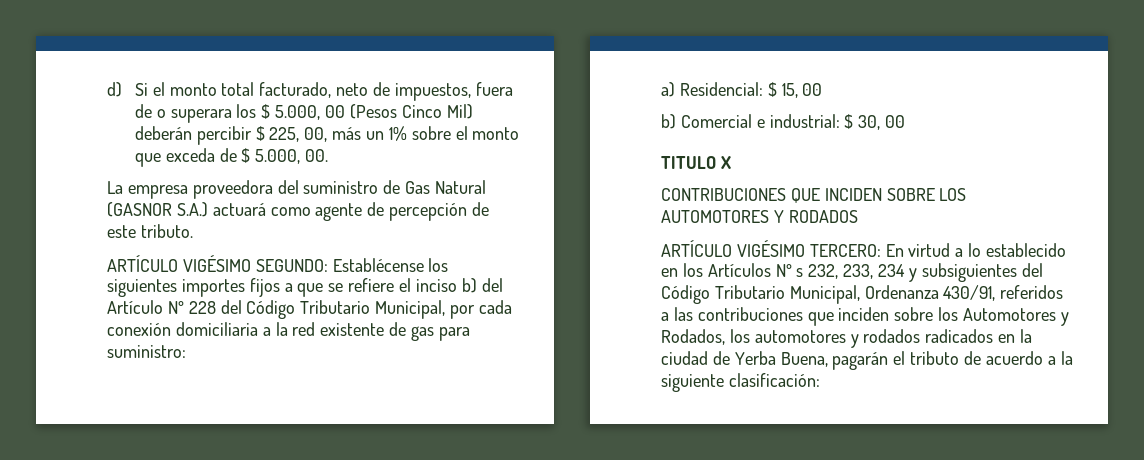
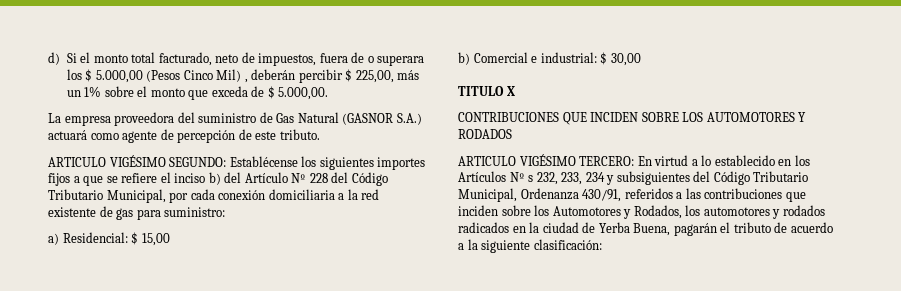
- d) Si el monto total facturado, neto de impuestos, fuera de o superara los $ 5.000, 00 (Pesos Cinco Mil) deberán percibir $ 225, 00, más un 1% sobre el monto que exceda de $ 5.000, 00.
+ d) Si el monto total facturado, neto de impuestos, fuera de o superara los $ 5.000,00 (Pesos Cinco Mil) , deberán percibir $ 225,00, más un 1% sobre el monto que exceda de $ 5.000,00.
- ARTÍCULO VIGÉSIMO SEGUNDO: Establécense los siguientes importes fijos a que se refiere el inciso b) del Artículo Nº 228 del Código Tributario Municipal, por cada conexión domiciliaria a la red existente de gas para suministro:
+ ARTICULO VIGÉSIMO SEGUNDO: Establécense los siguientes importes fijos a que se refiere el inciso b) del Artículo Nº 228 del Código Tributario Municipal, por cada conexión domiciliaria a la red existente de gas para suministro:
- a) Residencial: $ 15, 00
+ a) Residencial: $ 15,00
- b) Comercial e industrial: $ 30, 00
+ b) Comercial e industrial: $ 30,00
- ARTÍCULO VIGÉSIMO TERCERO: En virtud a lo establecido en los Artículos Nº s 232, 233, 234 y subsiguientes del Código Tributario Municipal, Ordenanza 430/91, referidos a las contribuciones que inciden sobre los Automotores y Rodados, los automotores y rodados radicados en la ciudad de Yerba Buena, pagarán el tributo de acuerdo a la siguiente clasificación:
+ ARTICULO VIGÉSIMO TERCERO: En virtud a lo establecido en los Artículos Nº s 232, 233, 234 y subsiguientes del Código Tributario Municipal, Ordenanza 430/91, referidos a las contribuciones que inciden sobre los Automotores y Rodados, los automotores y rodados radicados en la ciudad de Yerba Buena, pagarán el tributo de acuerdo a la siguiente clasificación:

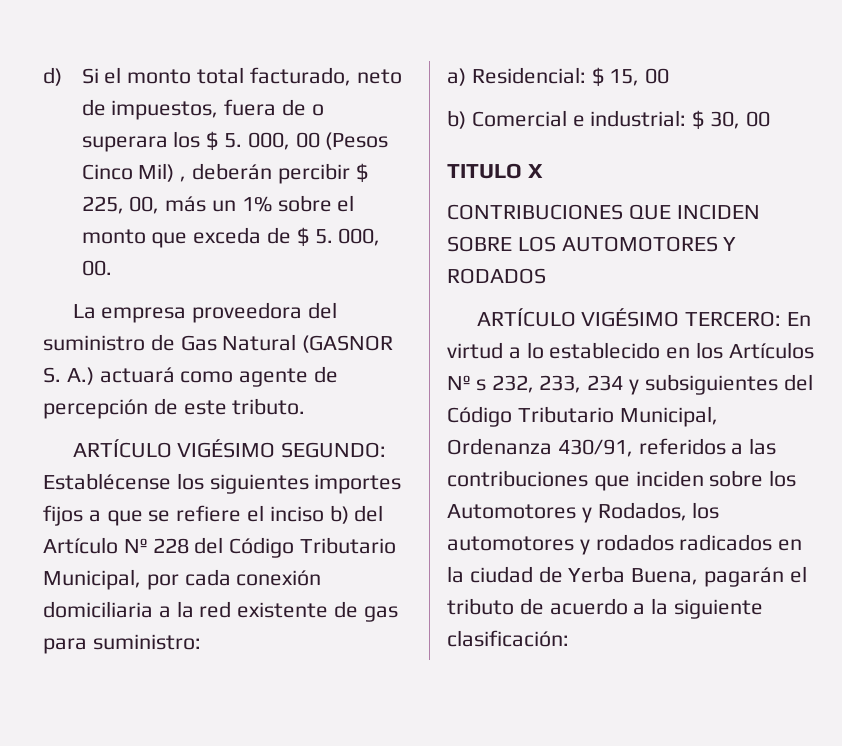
- d) Si el monto total facturado, neto de impuestos, fuera de o superara los $ 5.000,00 (Pesos Cinco Mil) , deberán percibir $ 225,00, más un 1% sobre el monto que exceda de $ 5.000,00.
+ d) Si el monto total facturado, neto de impuestos, fuera de o superara los $ 5. 000, 00 (Pesos Cinco Mil) , deberán percibir $ 225, 00, más un 1% sobre el monto que exceda de $ 5. 000, 00.
- La empresa proveedora del suministro de Gas Natural (GASNOR S.A.) actuará como agente de percepción de este tributo.
+ La empresa proveedora del suministro de Gas Natural (GASNOR S. A.) actuará como agente de percepción de este tributo.
- ARTICULO VIGÉSIMO SEGUNDO: Establécense los siguientes importes fijos a que se refiere el inciso b) del Artículo Nº 228 del Código Tributario Municipal, por cada conexión domiciliaria a la red existente de gas para suministro:
+ ARTÍCULO VIGÉSIMO SEGUNDO: Establécense los siguientes importes fijos a que se refiere el inciso b) del Artículo Nº 228 del Código Tributario Municipal, por cada conexión domiciliaria a la red existente de gas para suministro:
- a) Residencial: $ 15,00
+ a) Residencial: $ 15, 00
- b) Comercial e industrial: $ 30,00
+ b) Comercial e industrial: $ 30, 00
- ARTICULO VIGÉSIMO TERCERO: En virtud a lo establecido en los Artículos Nº s 232, 233, 234 y subsiguientes del Código Tributario Municipal, Ordenanza 430/91, referidos a las contribuciones que inciden sobre los Automotores y Rodados, los automotores y rodados radicados en la ciudad de Yerba Buena, pagarán el tributo de acuerdo a la siguiente clasificación:
+ ARTÍCULO VIGÉSIMO TERCERO: En virtud a lo establecido en los Artículos Nº s 232, 233, 234 y subsiguientes del Código Tributario Municipal, Ordenanza 430/91, referidos a las contribuciones que inciden sobre los Automotores y Rodados, los automotores y rodados radicados en la ciudad de Yerba Buena, pagarán el tributo de acuerdo a la siguiente clasificación:

